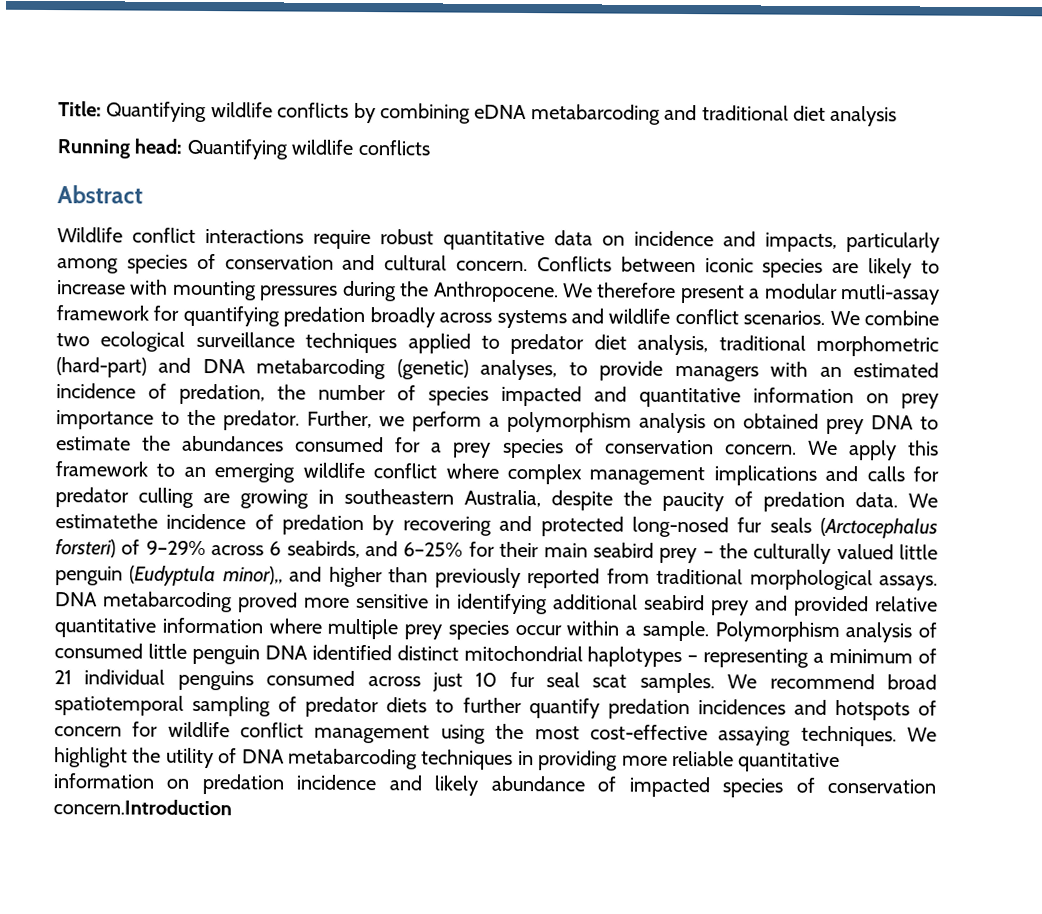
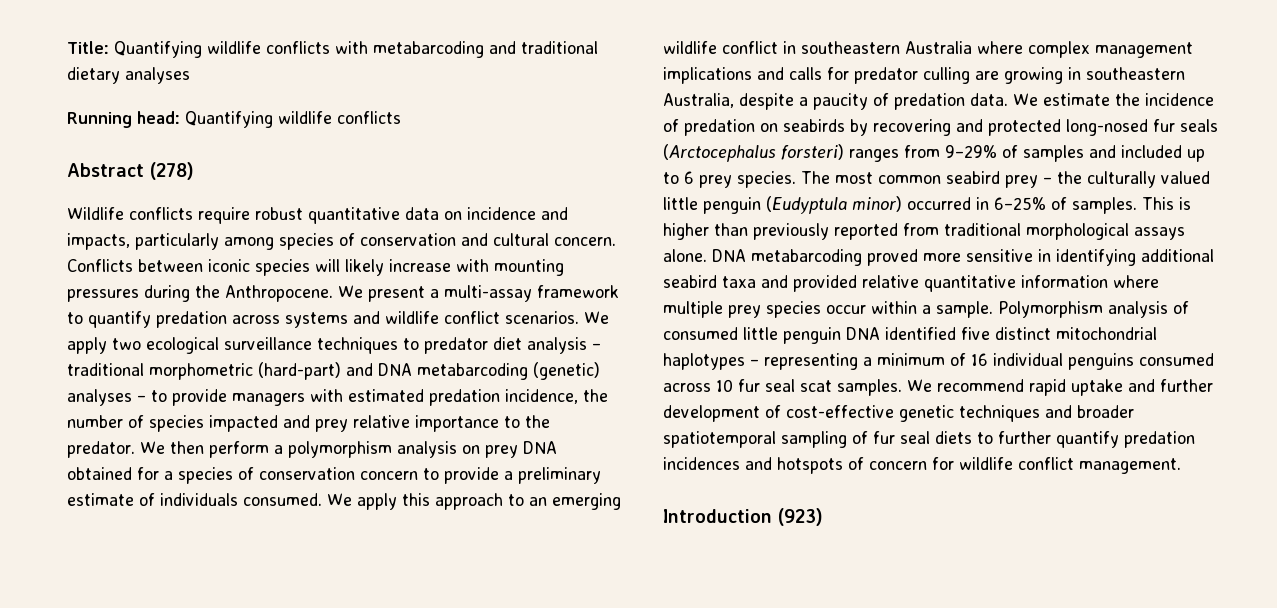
- Title: Quantifying wildlife conflicts by combining eDNA metabarcoding and traditional diet analysis
+ Title: Quantifying wildlife conflicts with metabarcoding and traditional dietary analyses
- Abstract
+ Abstract (278)
- Wildlife conflict interactions require robust quantitative data on incidence and impacts, particularly among species of conservation and cultural concern.
+ Wildlife conflicts require robust quantitative data on incidence and impacts, particularly among species of conservation and cultural concern.
- Conflicts between iconic species are likely to increase with mounting pressures during the Anthropocene.
+ Conflicts between iconic species will likely increase with mounting pressures during the Anthropocene.
- We therefore present a modular mutli-assay framework for quantifying predation broadly across systems and wildlife conflict scenarios.
+ We present a multi-assay framework to quantify predation across systems and wildlife conflict scenarios.
- We combine two ecological surveillance techniques applied to predator diet analysis, traditional morphometric (hard-part) and DNA metabarcoding (genetic) analyses, to provide managers with an estimated incidence of predation, the number of species impacted and quantitative information on prey importance to the predator.
+ We apply two ecological surveillance techniques to predator diet analysis – traditional morphometric (hard-part) and DNA metabarcoding (genetic) analyses – to provide managers with estimated predation incidence, the number of species impacted and prey relative importance to the predator.
- Further, we perform a polymorphism analysis on obtained prey DNA to estimate the abundances consumed for a prey species of conservation concern.
+ We then perform a polymorphism analysis on prey DNA obtained for a species of conservation concern to provide a preliminary estimate of individuals consumed.
- We apply this framework to an emerging wildlife conflict where complex management implications and calls for predator culling are growing in southeastern Australia, despite the paucity of predation data.
+ We apply this approach to an emerging wildlife conflict in southeastern Australia where complex management implications and calls for predator culling are growing in southeastern Australia, despite a paucity of predation data.
- We estimatethe incidence of predation by recovering and protected long-nosed fur seals (Arctocephalus forsteri) of 9–29% across 6 seabirds, and 6–25% for their main seabird prey – the culturally valued little penguin (Eudyptula minor),, and higher than previously reported from traditional morphological assays.
+ We estimate the incidence of predation on seabirds by recovering and protected long-nosed fur seals (Arctocephalus forsteri) ranges from 9–29% of samples and included up to 6 prey species. The most common seabird prey – the culturally valued little penguin (Eudyptula minor) occurred in 6–25% of samples. This is higher than previously reported from traditional morphological assays alone.
- DNA metabarcoding proved more sensitive in identifying additional seabird prey and provided relative quantitative information where multiple prey species occur within a sample.
+ DNA metabarcoding proved more sensitive in identifying additional seabird taxa and provided relative quantitative information where multiple prey species occur within a sample.
- Polymorphism analysis of consumed little penguin DNA identified distinct mitochondrial haplotypes – representing a minimum of 21 individual penguins consumed across just 10 fur seal scat samples.
+ Polymorphism analysis of consumed little penguin DNA identified five distinct mitochondrial haplotypes – representing a minimum of 16 individual penguins consumed across 10 fur seal scat samples.
- We recommend broad spatiotemporal sampling of predator diets to further quantify predation incidences and hotspots of concern for wildlife conflict management using the most cost-effective assaying techniques. We highlight the utility of DNA metabarcoding techniques in providing more reliable quantitative information on predation incidence and likely abundance of impacted species of conservation concern.Introduction
+ We recommend rapid uptake and further development of cost-effective genetic techniques and broader spatiotemporal sampling of fur seal diets to further quantify predation incidences and hotspots of concern for wildlife conflict management.
+ Introduction (923)

